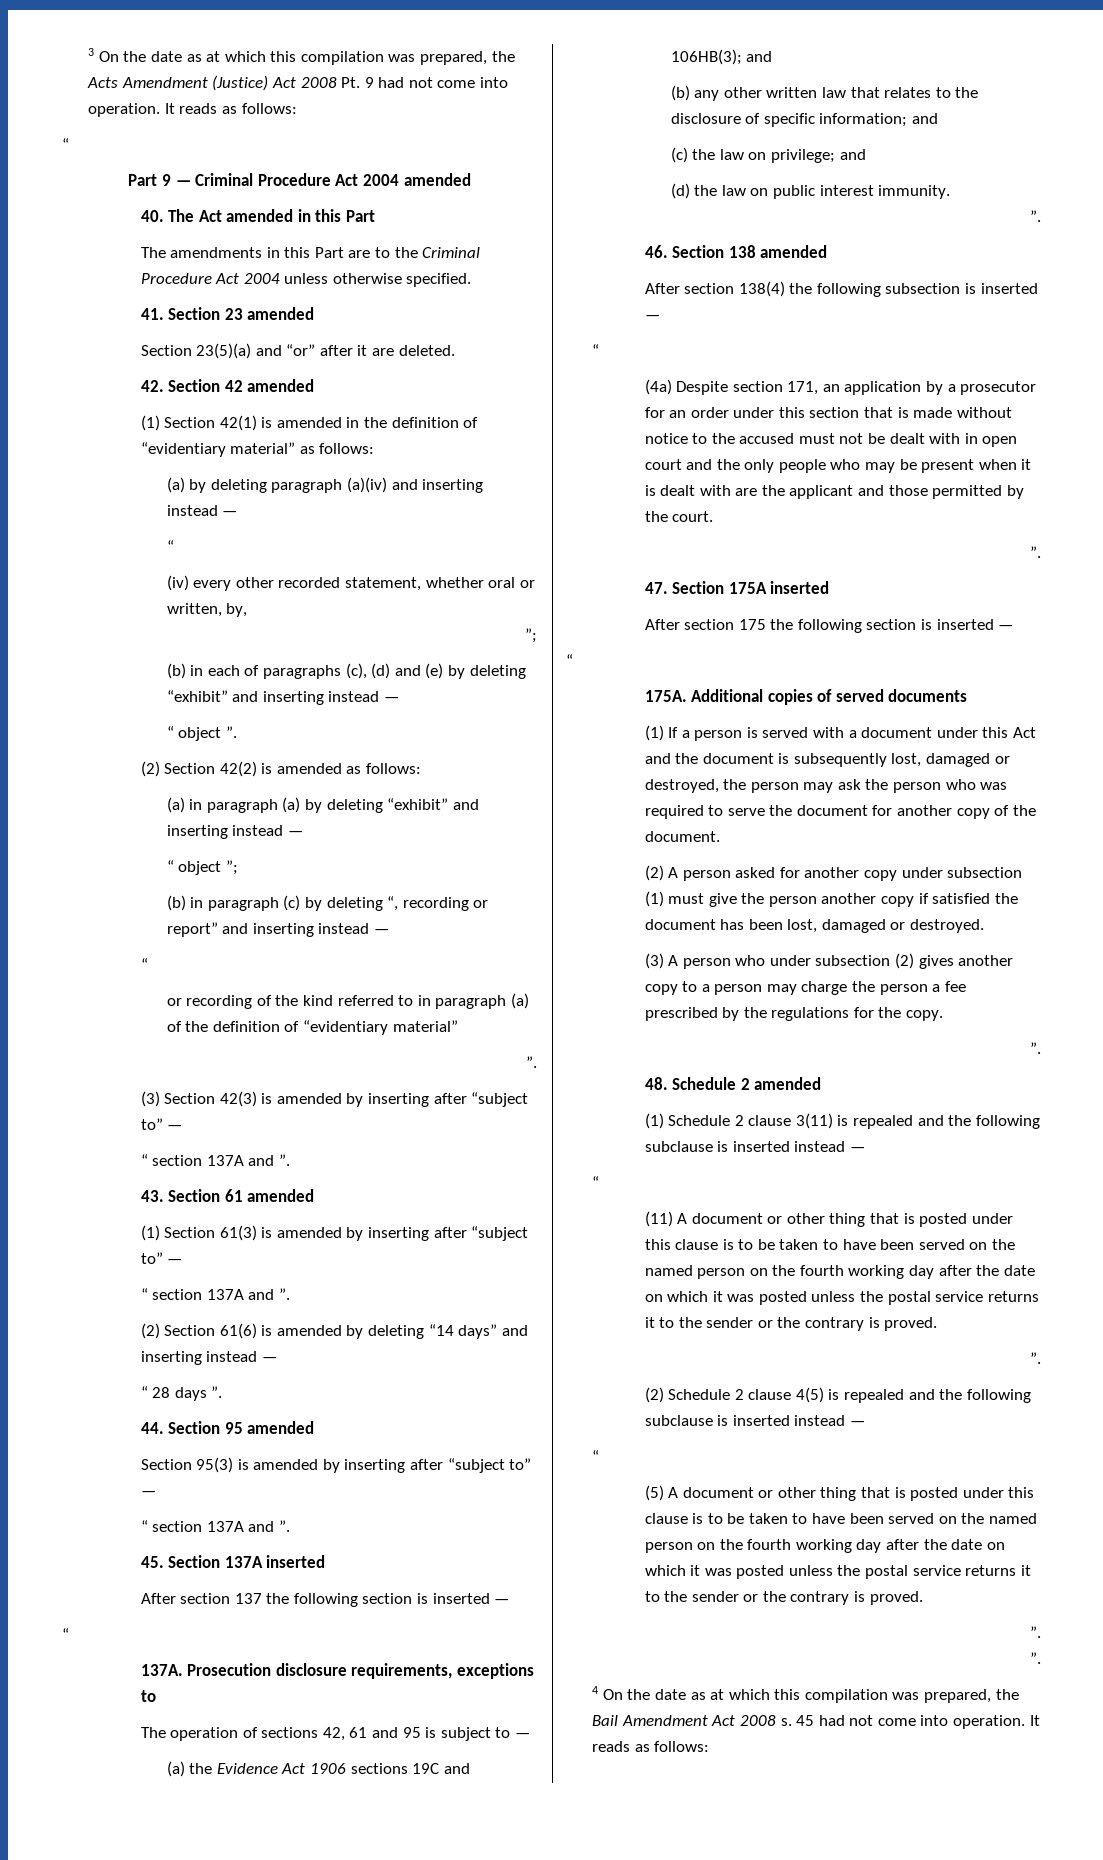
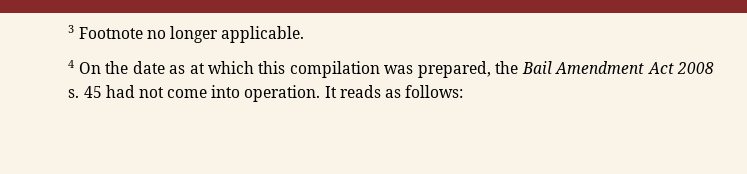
- 3 On the date as at which this compilation was prepared, the Acts Amendment (Justice) Act 2008 Pt. 9 had not come into operation. It reads as follows:
- “
- Part 9 — Criminal Procedure Act 2004 amended
- 40. The Act amended in this Part
- The amendments in this Part are to the Criminal Procedure Act 2004 unless otherwise specified.
- 41. Section 23 amended
- Section 23(5)(a) and “or” after it are deleted.
- 42. Section 42 amended
- (1) Section 42(1) is amended in the definition of “evidentiary material” as follows:
- (a) by deleting paragraph (a)(iv) and inserting instead —
- “
- (iv) every other recorded statement, whether oral or written, by,
- ”;
- (b) in each of paragraphs (c), (d) and (e) by deleting “exhibit” and inserting instead —
- “ object ”.
- (2) Section 42(2) is amended as follows:
- (a) in paragraph (a) by deleting “exhibit” and inserting instead —
- “ object ”;
- (b) in paragraph (c) by deleting “, recording or report” and inserting instead —
- “
- or recording of the kind referred to in paragraph (a) of the definition of “evidentiary material”
- ”.
- (3) Section 42(3) is amended by inserting after “subject to” —
- “ section 137A and ”.
- 43. Section 61 amended
- (1) Section 61(3) is amended by inserting after “subject to” —
- “ section 137A and ”.
- (2) Section 61(6) is amended by deleting “14 days” and inserting instead —
- “ 28 days ”.
- 44. Section 95 amended
- Section 95(3) is amended by inserting after “subject to” —
- “ section 137A and ”.
- 45. Section 137A inserted
- After section 137 the following section is inserted —
- “
- 137A. Prosecution disclosure requirements, exceptions to
- The operation of sections 42, 61 and 95 is subject to —
- (a) the Evidence Act 1906 sections 19C and 106HB(3); and
- (b) any other written law that relates to the disclosure of specific information; and
- (c) the law on privilege; and
- (d) the law on public interest immunity.
- ”.
- 46. Section 138 amended
- After section 138(4) the following subsection is inserted —
- “
- (4a) Despite section 171, an application by a prosecutor for an order under this section that is made without notice to the accused must not be dealt with in open court and the only people who may be present when it is dealt with are the applicant and those permitted by the court.
- ”.
- 47. Section 175A inserted
- After section 175 the following section is inserted —
- “
- 175A. Additional copies of served documents
- (1) If a person is served with a document under this Act and the document is subsequently lost, damaged or destroyed, the person may ask the person who was required to serve the document for another copy of the document.
- (2) A person asked for another copy under subsection (1) must give the person another copy if satisfied the document has been lost, damaged or destroyed.
- (3) A person who under subsection (2) gives another copy to a person may charge the person a fee prescribed by the regulations for the copy.
- ”.
- 48. Schedule 2 amended
- (1) Schedule 2 clause 3(11) is repealed and the following subclause is inserted instead —
- “
- (11) A document or other thing that is posted under this clause is to be taken to have been served on the named person on the fourth working day after the date on which it was posted unless the postal service returns it to the sender or the contrary is proved.
- ”.
- (2) Schedule 2 clause 4(5) is repealed and the following subclause is inserted instead —
- “
- (5) A document or other thing that is posted under this clause is to be taken to have been served on the named person on the fourth working day after the date on which it was posted unless the postal service returns it to the sender or the contrary is proved.
- ”.
- ”.
+ 3 Footnote no longer applicable.

